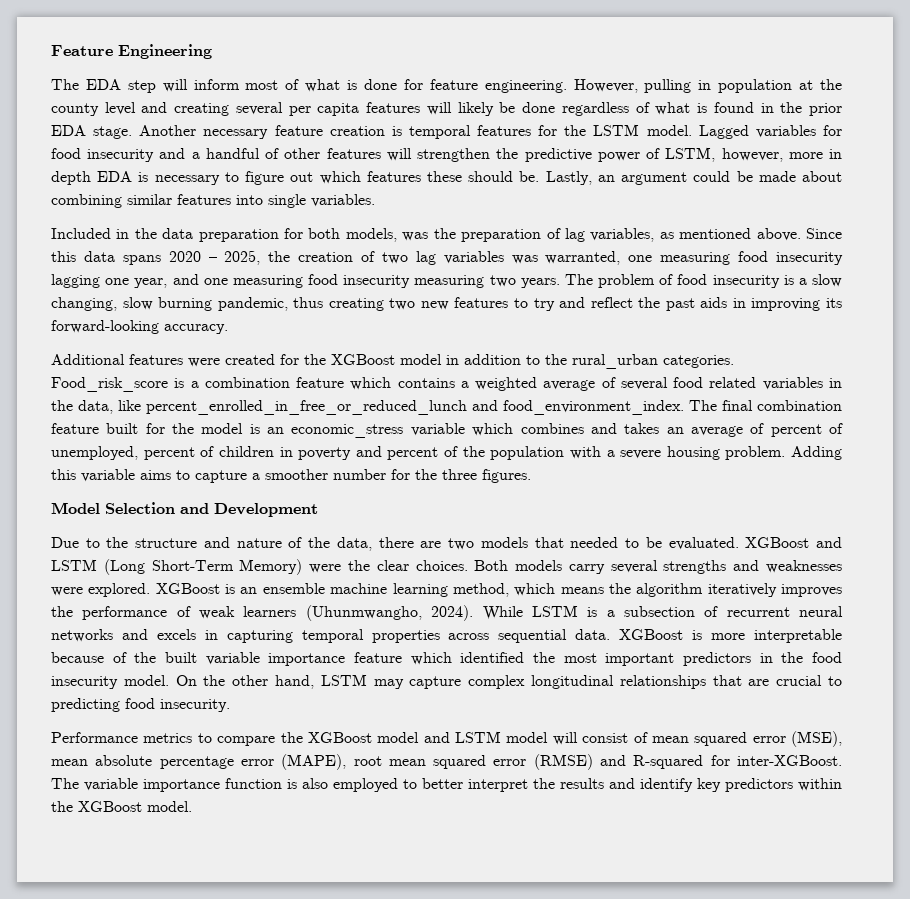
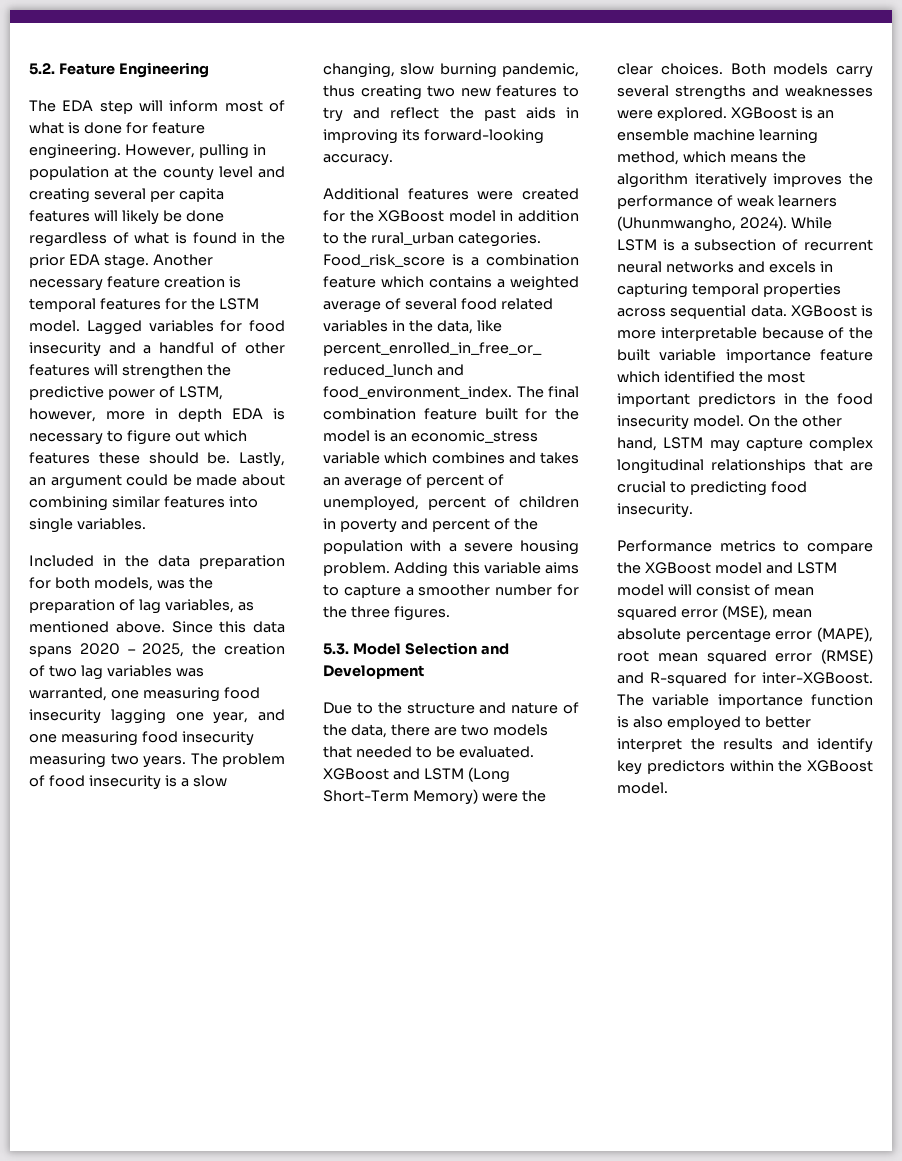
- Feature Engineering
+ 5.2. Feature Engineering
- Model Selection and Development
+ 5.3. Model Selection and Development

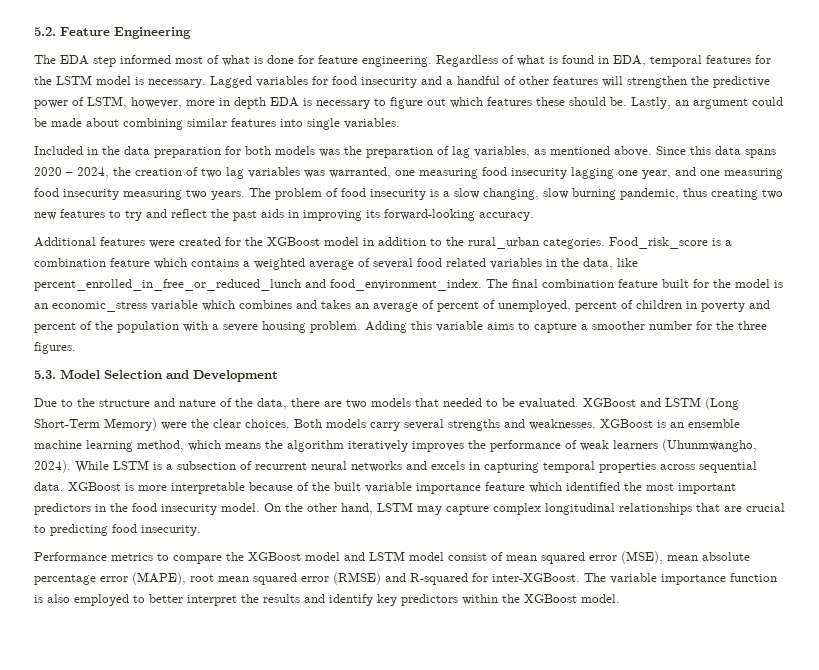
- The EDA step will inform most of what is done for feature engineering.
+ The EDA step informed most of what is done for feature engineering.
- However, pulling in population at the county level and creating several per capita features will likely be done regardless of what is found in the prior EDA stage. Another necessary feature creation is temporal features for the LSTM model.
+ Regardless of what is found in EDA, temporal features for the LSTM model is necessary.
- Included in the data preparation for both models, was the preparation of lag variables, as mentioned above.
+ Included in the data preparation for both models was the preparation of lag variables, as mentioned above.
- Since this data spans 2020 – 2025, the creation of two lag variables was warranted, one measuring food insecurity lagging one year, and one measuring food insecurity measuring two years.
+ Since this data spans 2020 – 2024, the creation of two lag variables was warranted, one measuring food insecurity lagging one year, and one measuring food insecurity measuring two years.
- Both models carry several strengths and weaknesses were explored.
+ Both models carry several strengths and weaknesses.
- Performance metrics to compare the XGBoost model and LSTM model will consist of mean squared error (MSE), mean absolute percentage error (MAPE), root mean squared error (RMSE) and R-squared for inter-XGBoost.
+ Performance metrics to compare the XGBoost model and LSTM model consist of mean squared error (MSE), mean absolute percentage error (MAPE), root mean squared error (RMSE) and R-squared for inter-XGBoost.

